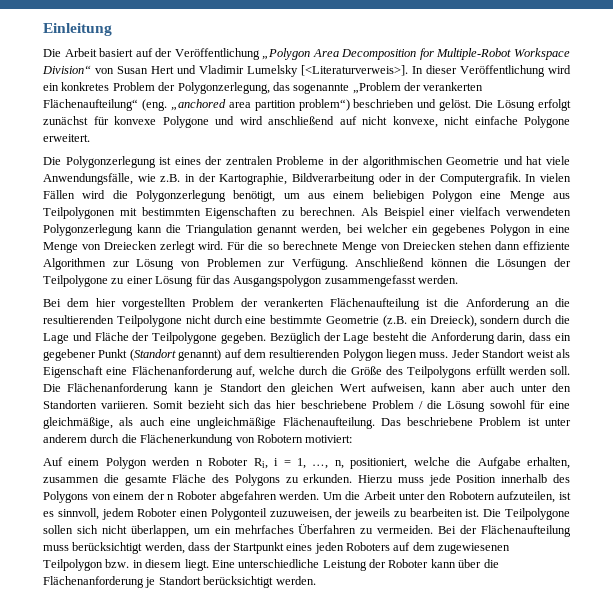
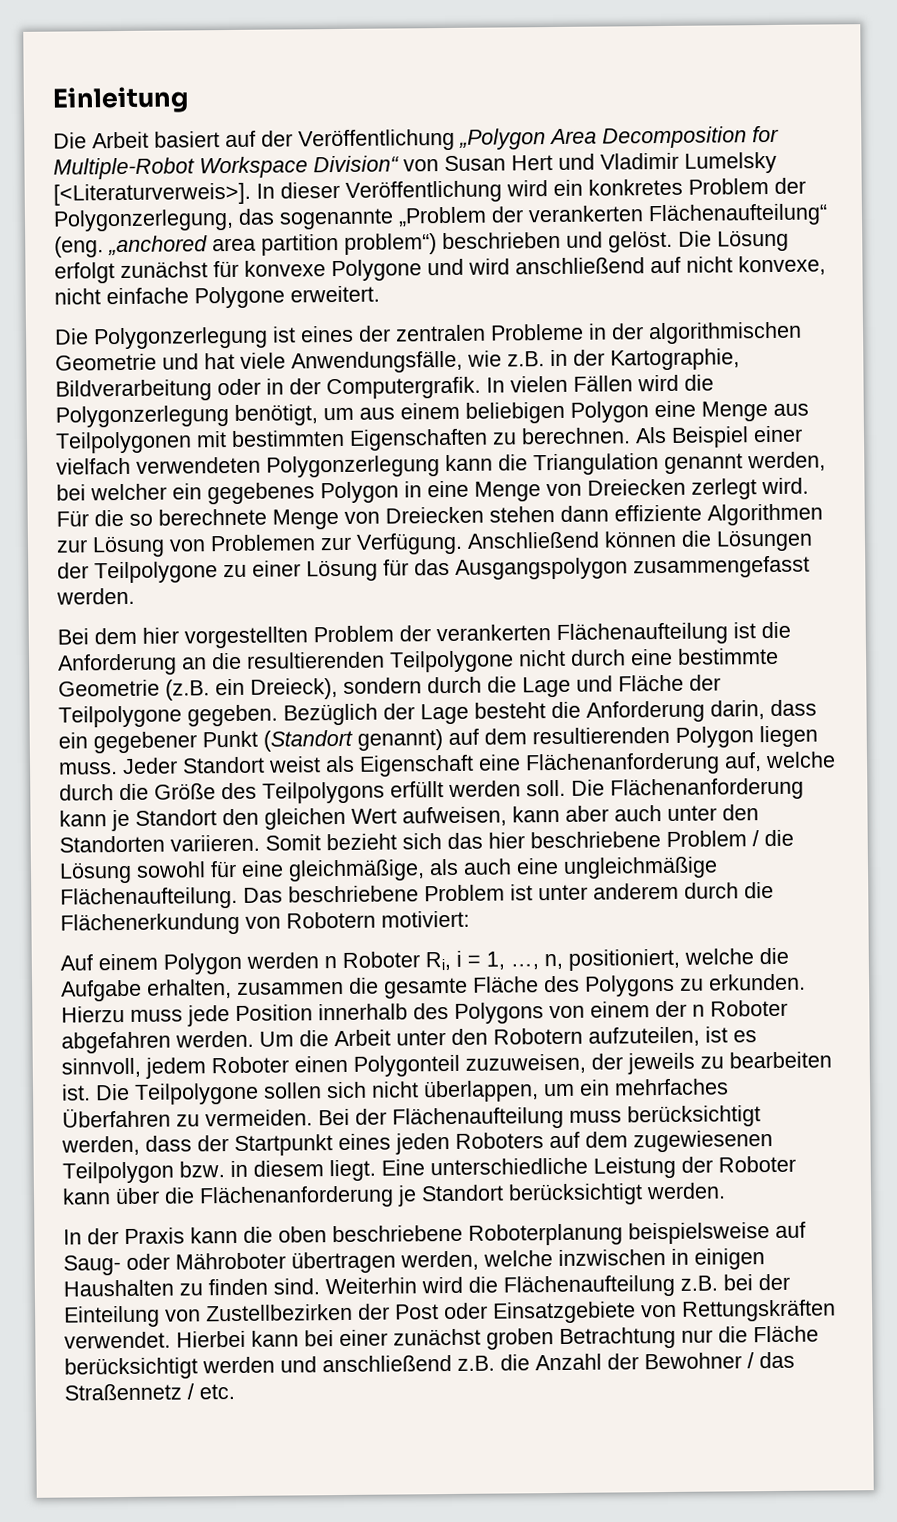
+ In der Praxis kann die oben beschriebene Roboterplanung beispielsweise auf Saug- oder Mähroboter übertragen werden, welche inzwischen in einigen Haushalten zu finden sind. Weiterhin wird die Flächenaufteilung z.B. bei der Einteilung von Zustellbezirken der Post oder Einsatzgebiete von Rettungskräften verwendet. Hierbei kann bei einer zunächst groben Betrachtung nur die Fläche berücksichtigt werden und anschließend z.B. die Anzahl der Bewohner / das Straßennetz / etc.

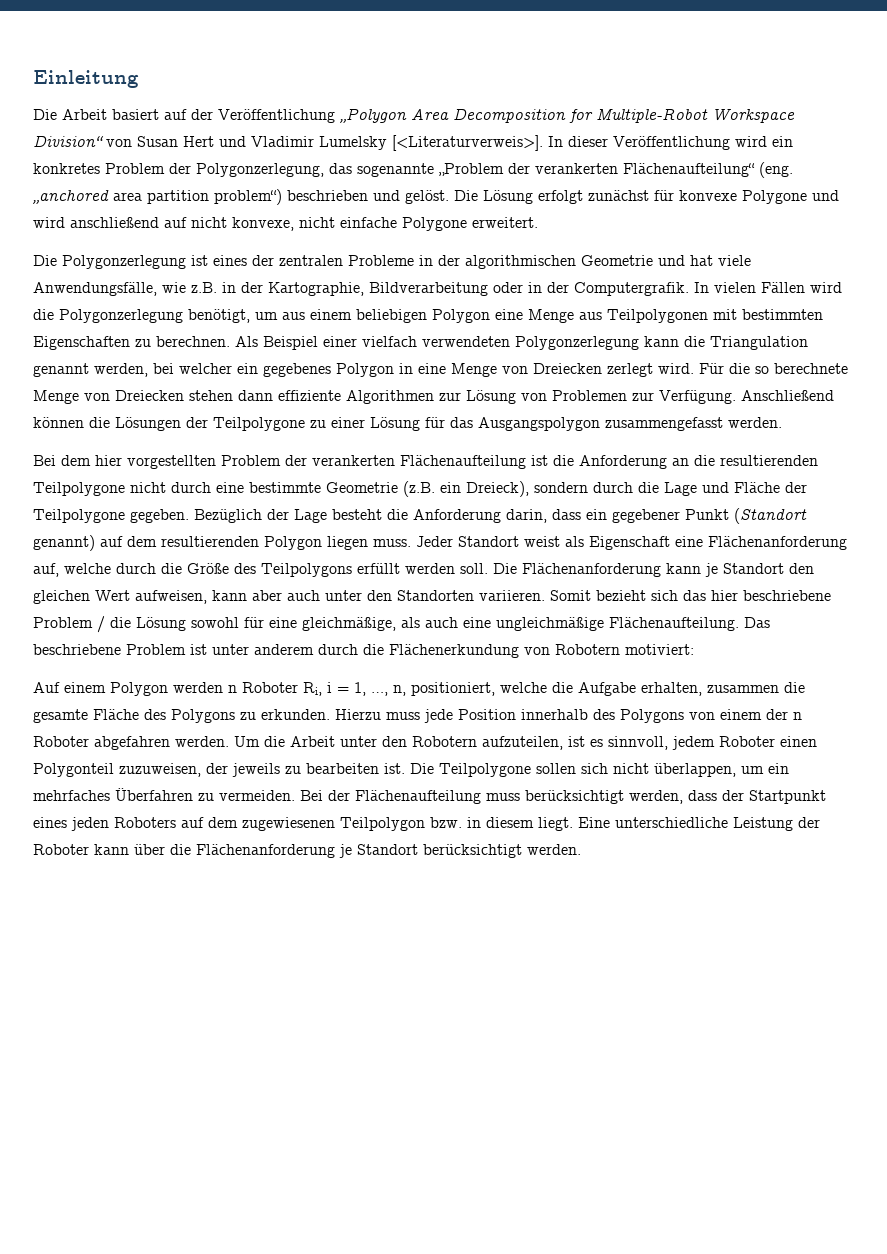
- In der Praxis kann die oben beschriebene Roboterplanung beispielsweise auf Saug- oder Mähroboter übertragen werden, welche inzwischen in einigen Haushalten zu finden sind. Weiterhin wird die Flächenaufteilung z.B. bei der Einteilung von Zustellbezirken der Post oder Einsatzgebiete von Rettungskräften verwendet. Hierbei kann bei einer zunächst groben Betrachtung nur die Fläche berücksichtigt werden und anschließend z.B. die Anzahl der Bewohner / das Straßennetz / etc.

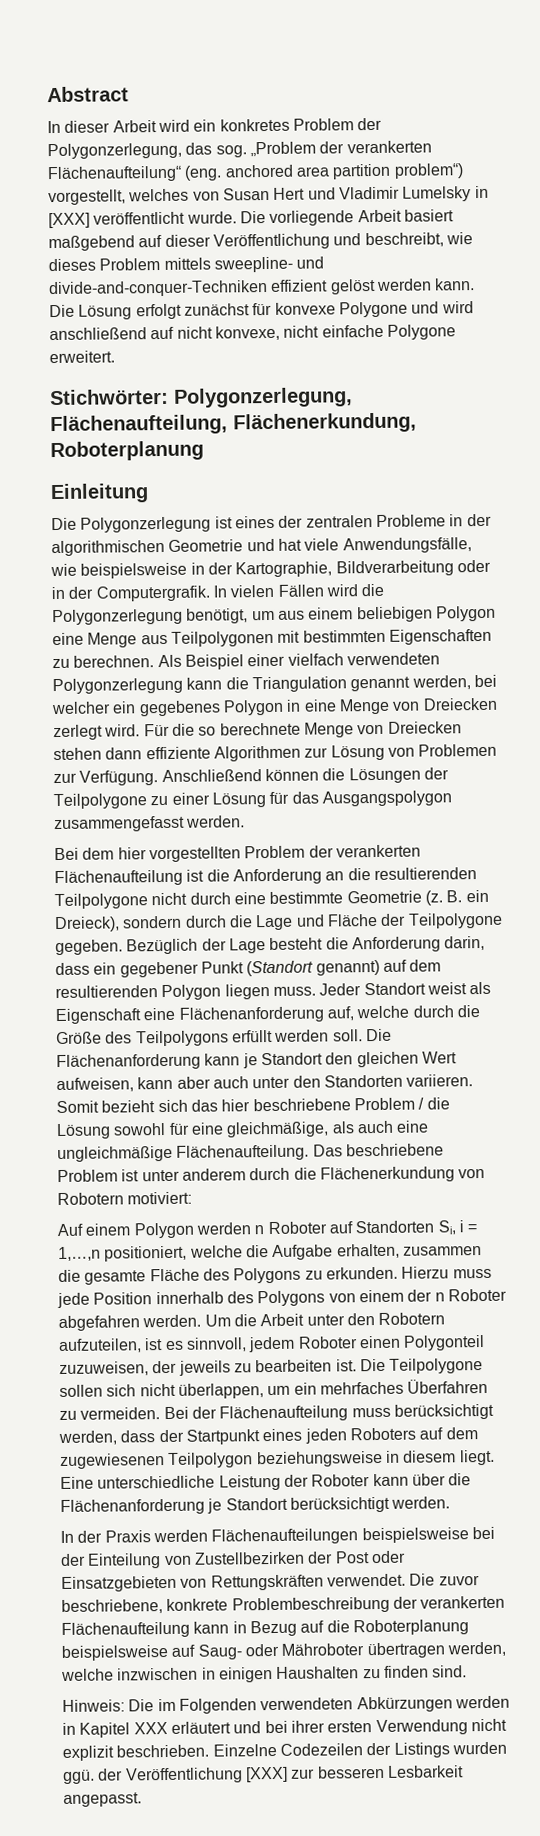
- Einleitung
- Die Arbeit basiert auf der Veröffentlichung „Polygon Area Decomposition for Multiple-Robot Workspace Division“ von Susan Hert und Vladimir Lumelsky [<Literaturverweis>]. In dieser Veröffentlichung wird ein konkretes Problem der Polygonzerlegung, das sogenannte „Problem der verankerten Flächenaufteilung“ (eng. „anchored area partition problem“) beschrieben und gelöst.
+ Abstract
+ In dieser Arbeit wird ein konkretes Problem der Polygonzerlegung, das sog. „Problem der verankerten Flächenaufteilung“ (eng. anchored area partition problem“) vorgestellt, welches von Susan Hert und Vladimir Lumelsky in [XXX] veröffentlicht wurde. Die vorliegende Arbeit basiert maßgebend auf dieser Veröffentlichung und beschreibt, wie dieses Problem mittels sweepline- und divide-and-conquer-Techniken effizient gelöst werden kann.
+ Stichwörter: Polygonzerlegung, Flächenaufteilung, Flächenerkundung, Roboterplanung
+ Einleitung
- Die Polygonzerlegung ist eines der zentralen Probleme in der algorithmischen Geometrie und hat viele Anwendungsfälle, wie z.B. in der Kartographie, Bildverarbeitung oder in der Computergrafik.
+ Die Polygonzerlegung ist eines der zentralen Probleme in der algorithmischen Geometrie und hat viele Anwendungsfälle, wie beispielsweise in der Kartographie, Bildverarbeitung oder in der Computergrafik.
- Bei dem hier vorgestellten Problem der verankerten Flächenaufteilung ist die Anforderung an die resultierenden Teilpolygone nicht durch eine bestimmte Geometrie (z.B. ein Dreieck), sondern durch die Lage und Fläche der Teilpolygone gegeben.
+ Bei dem hier vorgestellten Problem der verankerten Flächenaufteilung ist die Anforderung an die resultierenden Teilpolygone nicht durch eine bestimmte Geometrie (z. B. ein Dreieck), sondern durch die Lage und Fläche der Teilpolygone gegeben.
- Auf einem Polygon werden n Roboter Ri, i = 1, …, n, positioniert, welche die Aufgabe erhalten, zusammen die gesamte Fläche des Polygons zu erkunden.
+ Auf einem Polygon werden n Roboter auf Standorten Si, i = 1,…,n positioniert, welche die Aufgabe erhalten, zusammen die gesamte Fläche des Polygons zu erkunden.
- Bei der Flächenaufteilung muss berücksichtigt werden, dass der Startpunkt eines jeden Roboters auf dem zugewiesenen Teilpolygon bzw. in diesem liegt.
+ Bei der Flächenaufteilung muss berücksichtigt werden, dass der Startpunkt eines jeden Roboters auf dem zugewiesenen Teilpolygon beziehungsweise in diesem liegt.
+ In der Praxis werden Flächenaufteilungen beispielsweise bei der Einteilung von Zustellbezirken der Post oder Einsatzgebieten von Rettungskräften verwendet. Die zuvor beschriebene, konkrete Problembeschreibung der verankerten Flächenaufteilung kann in Bezug auf die Roboterplanung beispielsweise auf Saug- oder Mähroboter übertragen werden, welche inzwischen in einigen Haushalten zu finden sind.
+ Hinweis: Die im Folgenden verwendeten Abkürzungen werden in Kapitel XXX erläutert und bei ihrer ersten Verwendung nicht explizit beschrieben. Einzelne Codezeilen der Listings wurden ggü. der Veröffentlichung [XXX] zur besseren Lesbarkeit angepasst.

